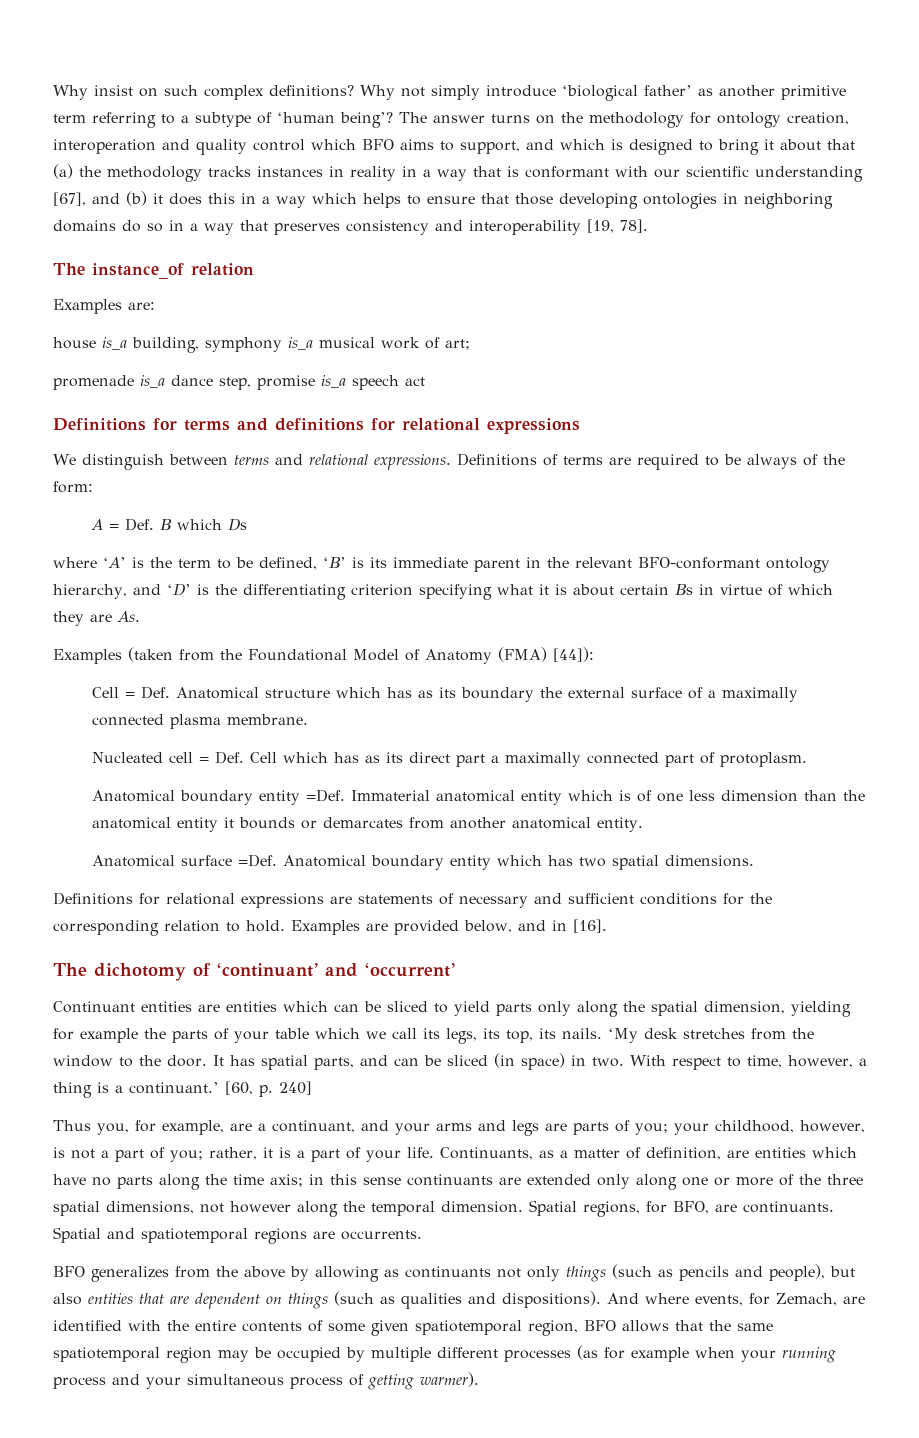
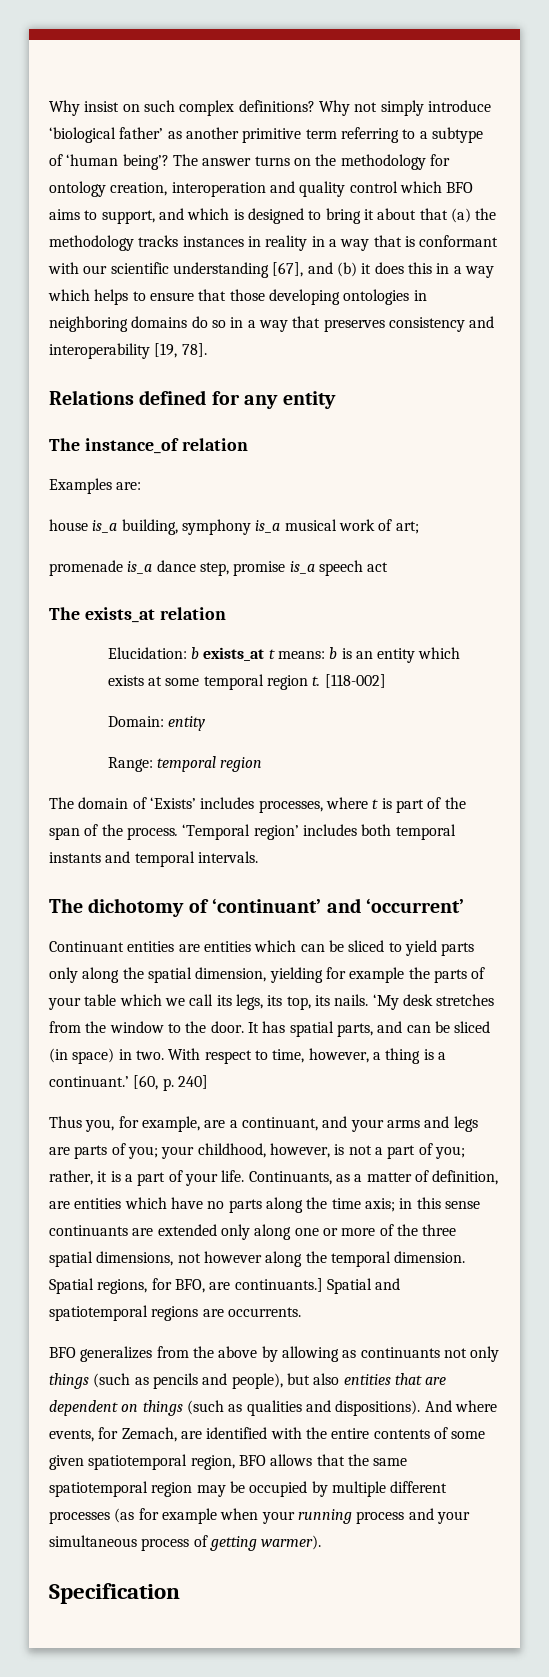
+ Relations defined for any entity
- Definitions for terms and definitions for relational expressions
- We distinguish between terms and relational expressions. Definitions of terms are required to be always of the form:
- A = Def. B which Ds
- where ‘A’ is the term to be defined, ‘B’ is its immediate parent in the relevant BFO-conformant ontology hierarchy, and ‘D’ is the differentiating criterion specifying what it is about certain Bs in virtue of which they are As.
- Examples (taken from the Foundational Model of Anatomy (FMA) [44]):
- Cell = Def. Anatomical structure which has as its boundary the external surface of a maximally connected plasma membrane.
- Nucleated cell = Def. Cell which has as its direct part a maximally connected part of protoplasm.
- Anatomical boundary entity =Def. Immaterial anatomical entity which is of one less dimension than the anatomical entity it bounds or demarcates from another anatomical entity.
- Anatomical surface =Def. Anatomical boundary entity which has two spatial dimensions.
- Definitions for relational expressions are statements of necessary and sufficient conditions for the corresponding relation to hold. Examples are provided below, and in [16].
+ The exists_at relation
+ Elucidation: b exists_at t means: b is an entity which exists at some temporal region t. [118-002]
+ Domain: entity
+ Range: temporal region
+ The domain of ‘Exists’ includes processes, where t is part of the span of the process. ‘Temporal region’ includes both temporal instants and temporal intervals.
- Spatial regions, for BFO, are continuants.
+ Spatial regions, for BFO, are continuants.]
+ Specification

